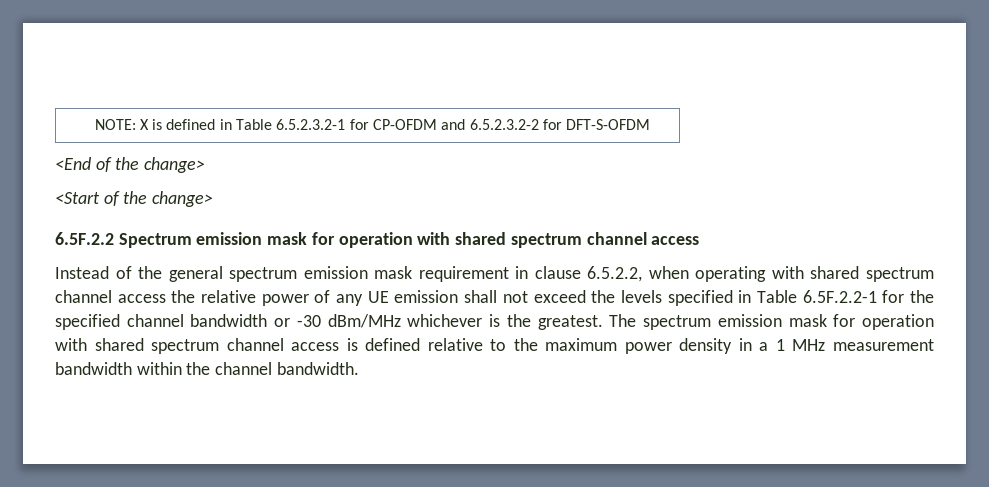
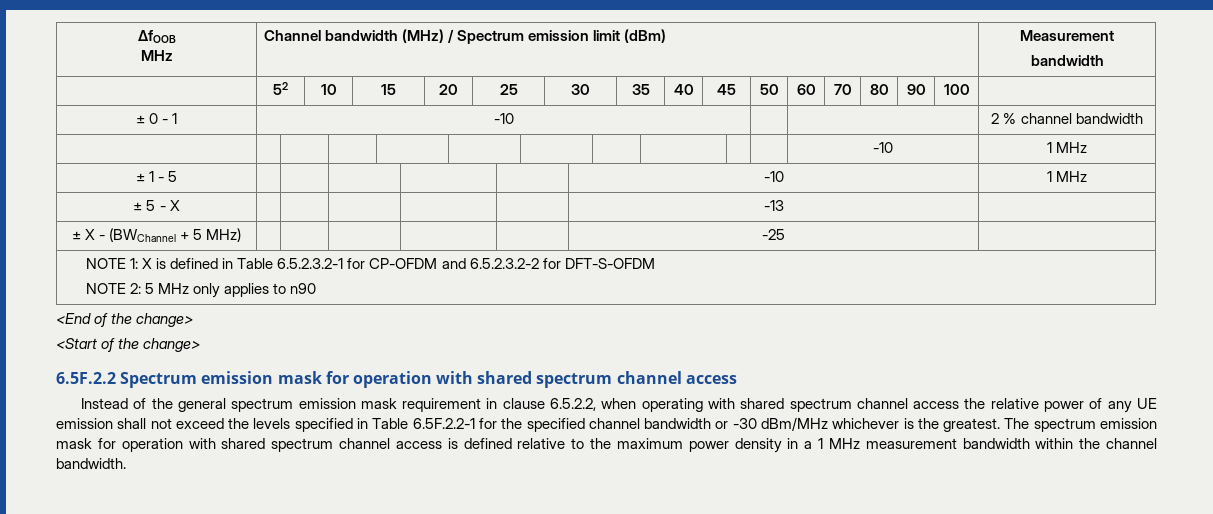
- NOTE: X is defined in Table 6.5.2.3.2-1 for CP-OFDM and 6.5.2.3.2-2 for DFT-S-OFDM
+ ΔfOOB
+ MHz | Channel bandwidth (MHz) / Spectrum emission limit (dBm) | Measurement
+ bandwidth
+ | 52 | 10 | 15 | 20 | 25 | 30 | 35 | 40 | 45 | 50 | 60 | 70 | 80 | 90 | 100 |
+ ± 0 - 1 | -10 | | | 2 % channel bandwidth
+ | | | | | | | | | | | -10 | 1 MHz
+ ± 1 - 5 | | | | | | -10 | 1 MHz
+ ± 5 - X | | | | | | -13 |
+ ± X - (BWChannel + 5 MHz) | | | | | | -25 |
+ NOTE 1: X is defined in Table 6.5.2.3.2-1 for CP-OFDM and 6.5.2.3.2-2 for DFT-S-OFDM
+ NOTE 2: 5 MHz only applies to n90

